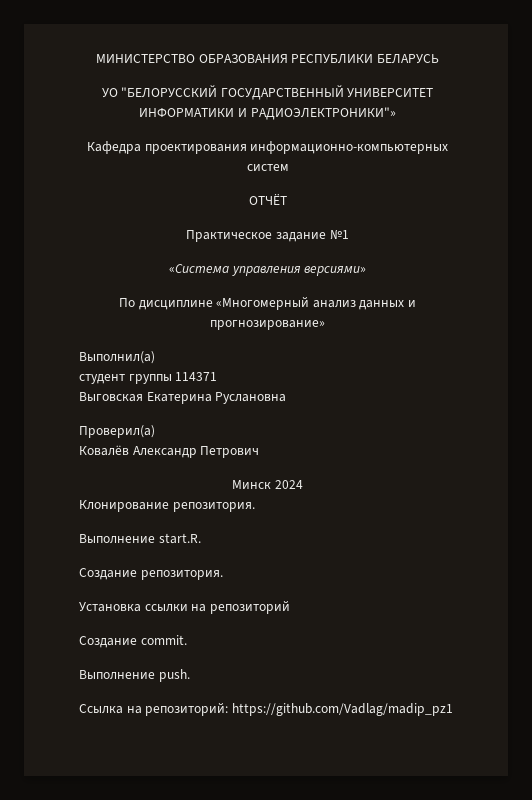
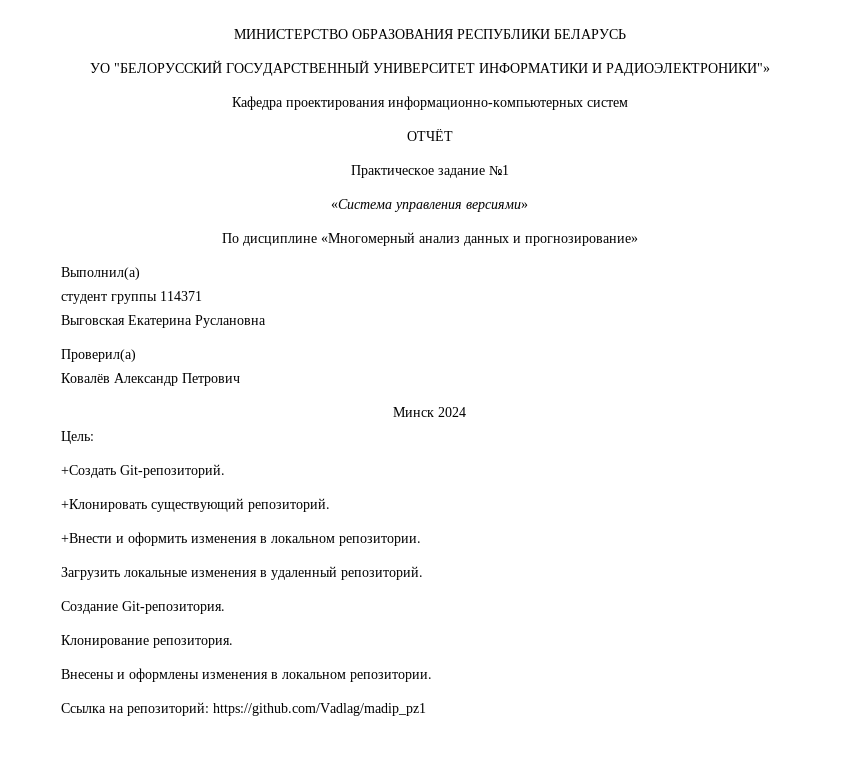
+ Цель:
+ +Создать Git-репозиторий.
+ +Клонировать существующий репозиторий.
+ +Внести и оформить изменения в локальном репозитории.
+ Загрузить локальные изменения в удаленный репозиторий.
+ Создание Git-репозитория.
  Клонирование репозитория.
- Выполнение start.R.
- Создание репозитория.
- Установка ссылки на репозиторий
- Создание commit.
- Выполнение push.
+ Внесены и оформлены изменения в локальном репозитории.

